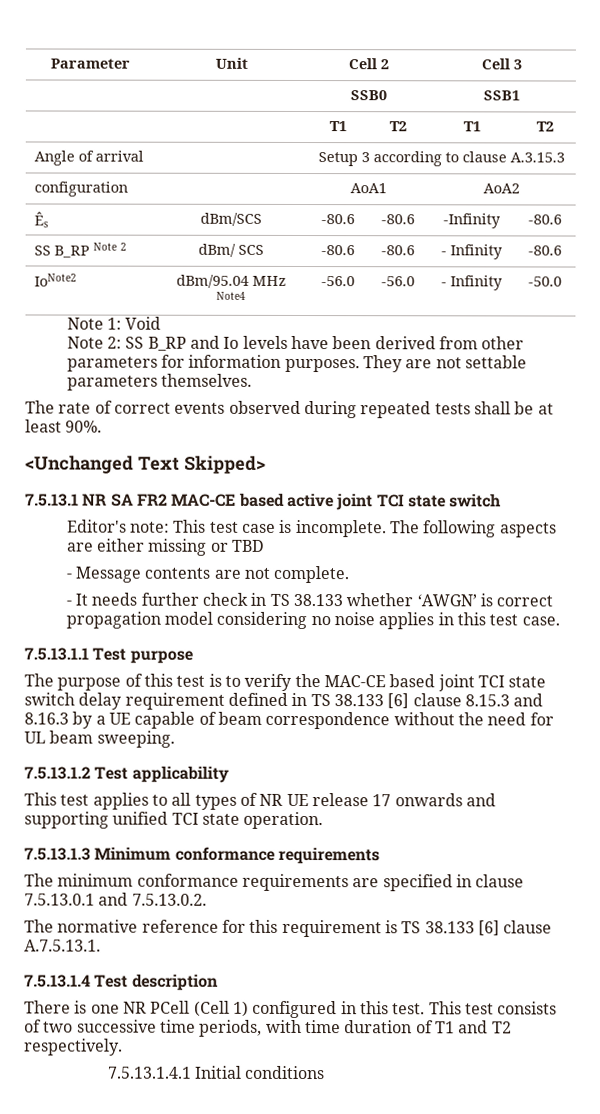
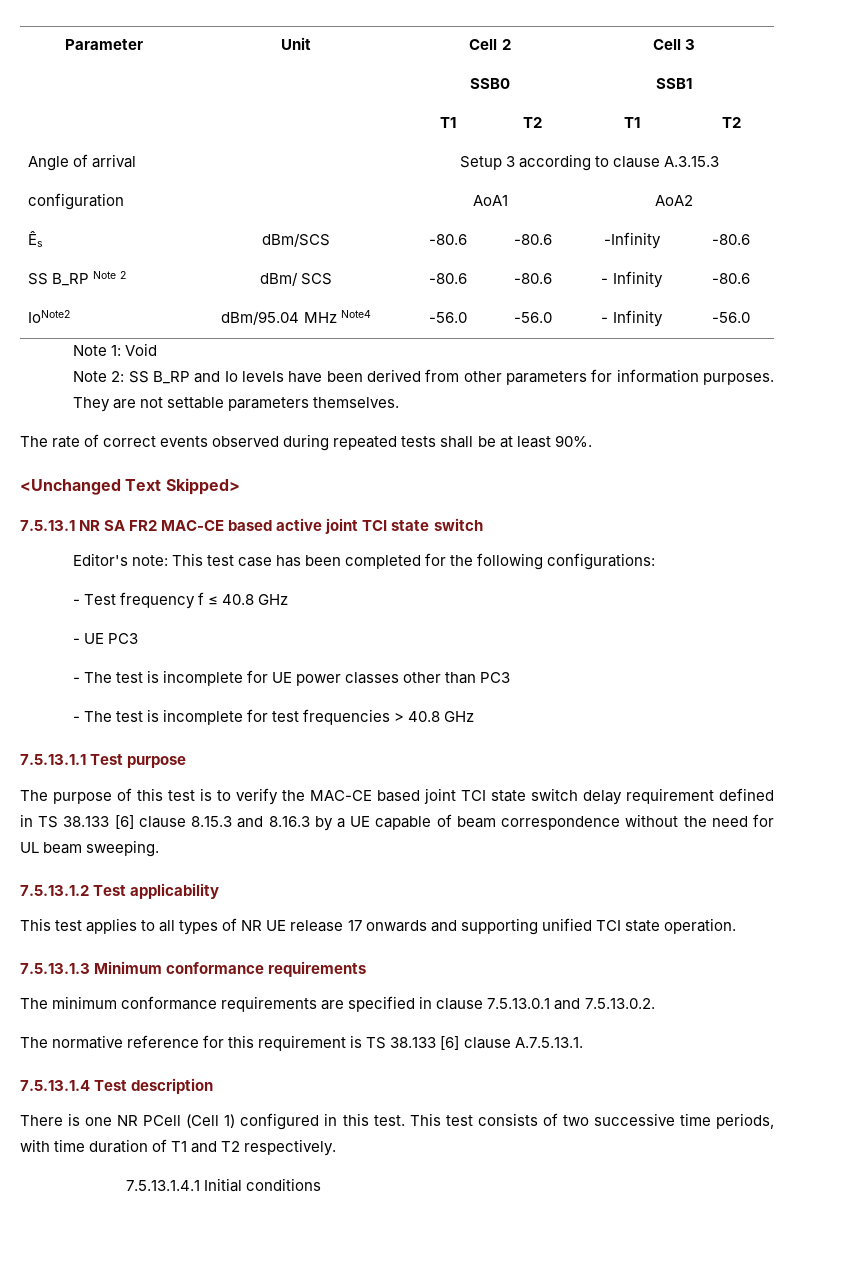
- IoNote2 | dBm/95.04 MHz Note4 | -56.0 | -56.0 | - Infinity | -50.0
+ IoNote2 | dBm/95.04 MHz Note4 | -56.0 | -56.0 | - Infinity | -56.0
- Editor's note: This test case is incomplete. The following aspects are either missing or TBD
- - Message contents are not complete.
- - It needs further check in TS 38.133 whether ‘AWGN’ is correct propagation model considering no noise applies in this test case.
+ Editor's note: This test case has been completed for the following configurations:
+ - Test frequency f ≤ 40.8 GHz
+ - UE PC3
+ - The test is incomplete for UE power classes other than PC3
+ - The test is incomplete for test frequencies > 40.8 GHz

